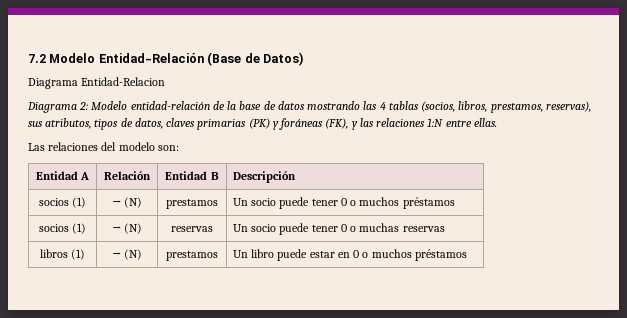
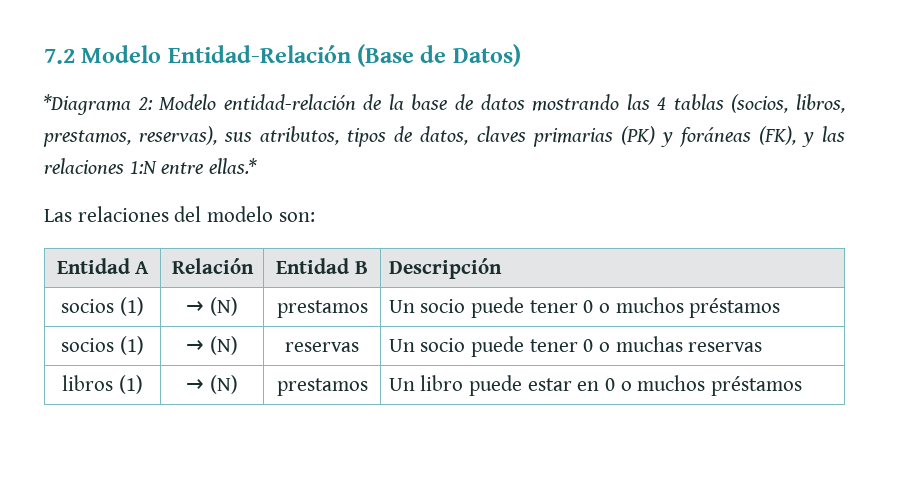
- Diagrama Entidad-Relacion
- Diagrama 2: Modelo entidad-relación de la base de datos mostrando las 4 tablas (socios, libros, prestamos, reservas), sus atributos, tipos de datos, claves primarias (PK) y foráneas (FK), y las relaciones 1:N entre ellas.
+ *Diagrama 2: Modelo entidad-relación de la base de datos mostrando las 4 tablas (socios, libros, prestamos, reservas), sus atributos, tipos de datos, claves primarias (PK) y foráneas (FK), y las relaciones 1:N entre ellas.*

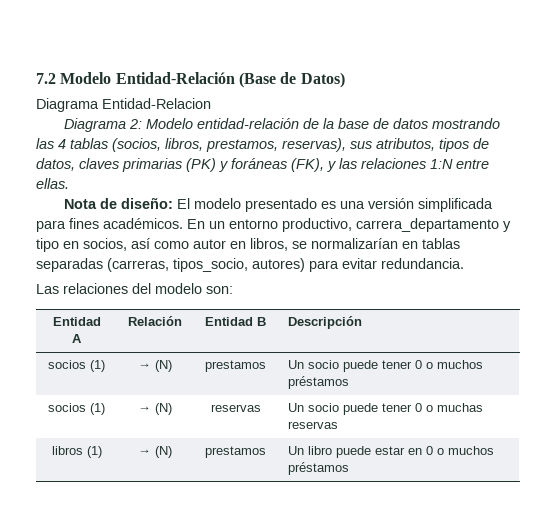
- *Diagrama 2: Modelo entidad-relación de la base de datos mostrando las 4 tablas (socios, libros, prestamos, reservas), sus atributos, tipos de datos, claves primarias (PK) y foráneas (FK), y las relaciones 1:N entre ellas.*
+ Diagrama Entidad-Relacion
+ Diagrama 2: Modelo entidad-relación de la base de datos mostrando las 4 tablas (socios, libros, prestamos, reservas), sus atributos, tipos de datos, claves primarias (PK) y foráneas (FK), y las relaciones 1:N entre ellas.
+ Nota de diseño: El modelo presentado es una versión simplificada para fines académicos. En un entorno productivo, carrera_departamento y tipo en socios, así como autor en libros, se normalizarían en tablas separadas (carreras, tipos_socio, autores) para evitar redundancia.

